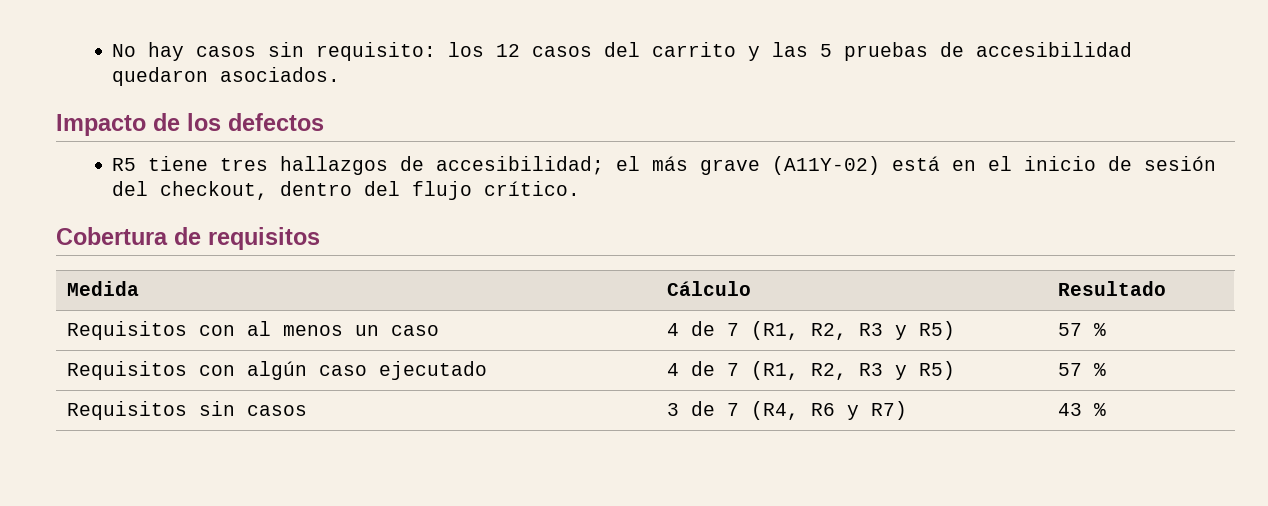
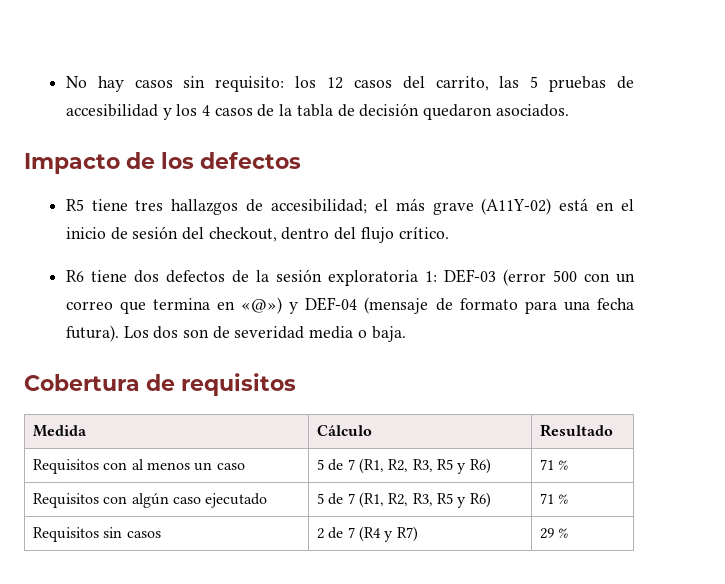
- No hay casos sin requisito: los 12 casos del carrito y las 5 pruebas de accesibilidad quedaron asociados.
+ No hay casos sin requisito: los 12 casos del carrito, las 5 pruebas de accesibilidad y los 4 casos de la tabla de decisión quedaron asociados.
+ R6 tiene dos defectos de la sesión exploratoria 1: DEF-03 (error 500 con un correo que termina en «@») y DEF-04 (mensaje de formato para una fecha futura). Los dos son de severidad media o baja.
- Requisitos con al menos un caso | 4 de 7 (R1, R2, R3 y R5) | 57 %
+ Requisitos con al menos un caso | 5 de 7 (R1, R2, R3, R5 y R6) | 71 %
- Requisitos con algún caso ejecutado | 4 de 7 (R1, R2, R3 y R5) | 57 %
+ Requisitos con algún caso ejecutado | 5 de 7 (R1, R2, R3, R5 y R6) | 71 %
- Requisitos sin casos | 3 de 7 (R4, R6 y R7) | 43 %
+ Requisitos sin casos | 2 de 7 (R4 y R7) | 29 %

